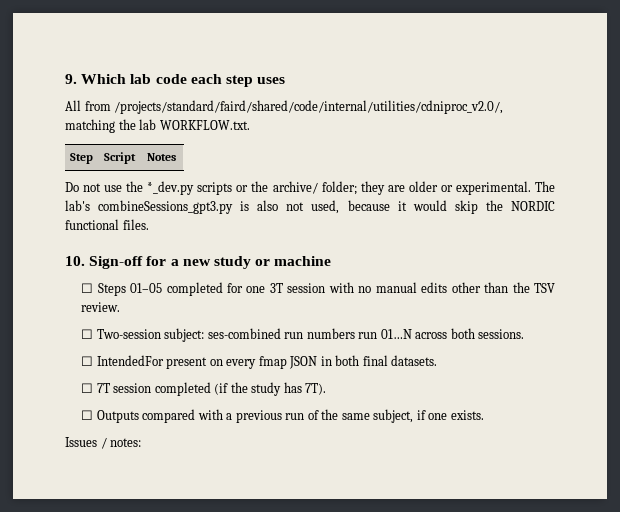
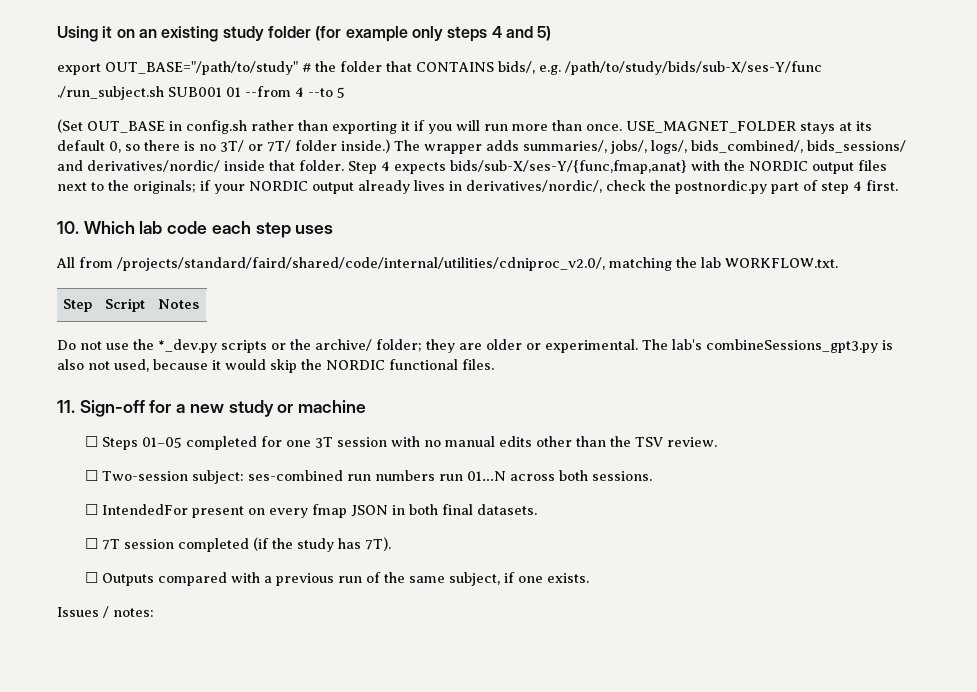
- 9. Which lab code each step uses
+ Using it on an existing study folder (for example only steps 4 and 5)
+ export OUT_BASE="/path/to/study" # the folder that CONTAINS bids/, e.g. /path/to/study/bids/sub-X/ses-Y/func
+ ./run_subject.sh SUB001 01 --from 4 --to 5
+ (Set OUT_BASE in config.sh rather than exporting it if you will run more than once. USE_MAGNET_FOLDER stays at its default 0, so there is no 3T/ or 7T/ folder inside.) The wrapper adds summaries/, jobs/, logs/, bids_combined/, bids_sessions/ and derivatives/nordic/ inside that folder. Step 4 expects bids/sub-X/ses-Y/{func,fmap,anat} with the NORDIC output files next to the originals; if your NORDIC output already lives in derivatives/nordic/, check the postnordic.py part of step 4 first.
+ 10. Which lab code each step uses
- 10. Sign-off for a new study or machine
+ 11. Sign-off for a new study or machine

